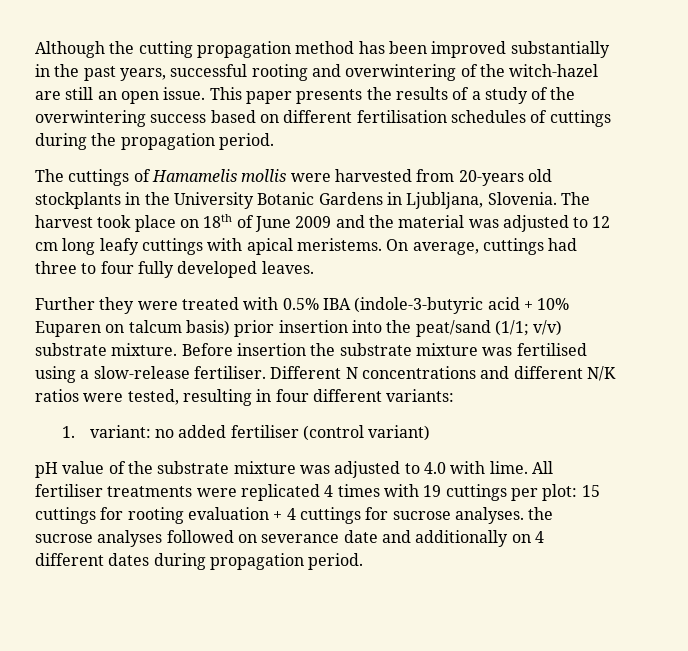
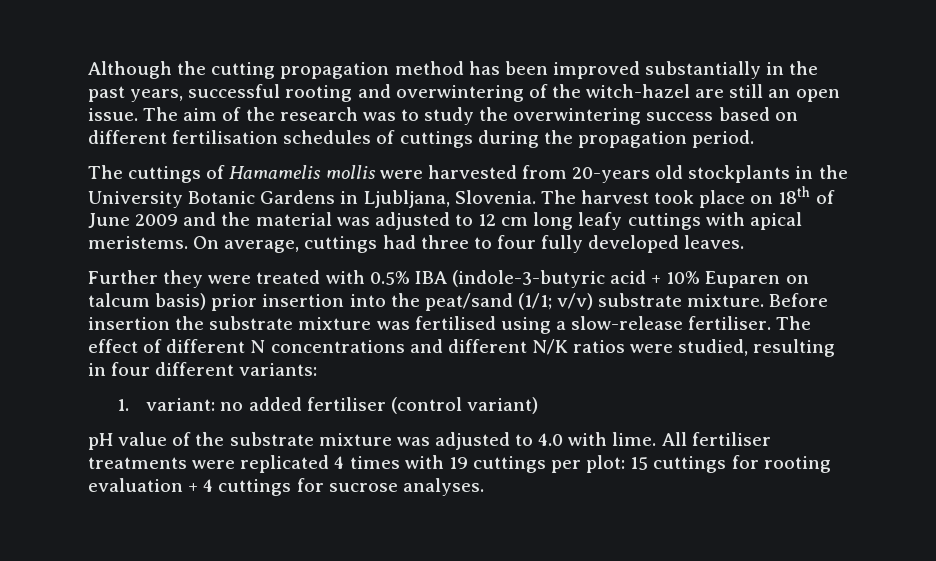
- This paper presents the results of a study of the overwintering success based on different fertilisation schedules of cuttings during the propagation period.
+ The aim of the research was to study the overwintering success based on different fertilisation schedules of cuttings during the propagation period.
- Different N concentrations and different N/K ratios were tested, resulting in four different variants:
+ The effect of different N concentrations and different N/K ratios were studied, resulting in four different variants:
- All fertiliser treatments were replicated 4 times with 19 cuttings per plot: 15 cuttings for rooting evaluation + 4 cuttings for sucrose analyses. the sucrose analyses followed on severance date and additionally on 4 different dates during propagation period.
+ All fertiliser treatments were replicated 4 times with 19 cuttings per plot: 15 cuttings for rooting evaluation + 4 cuttings for sucrose analyses.

